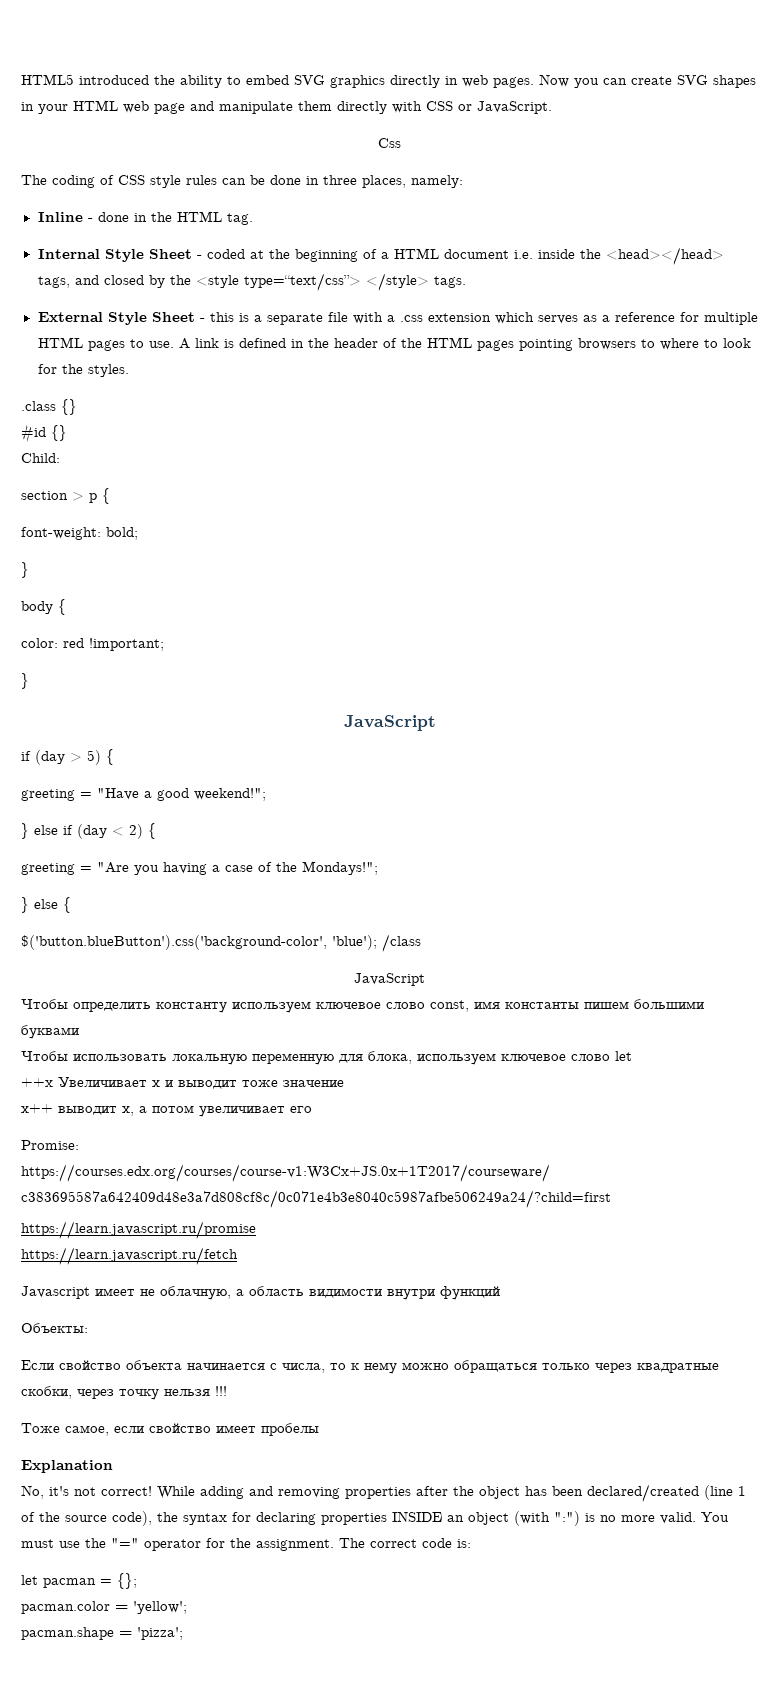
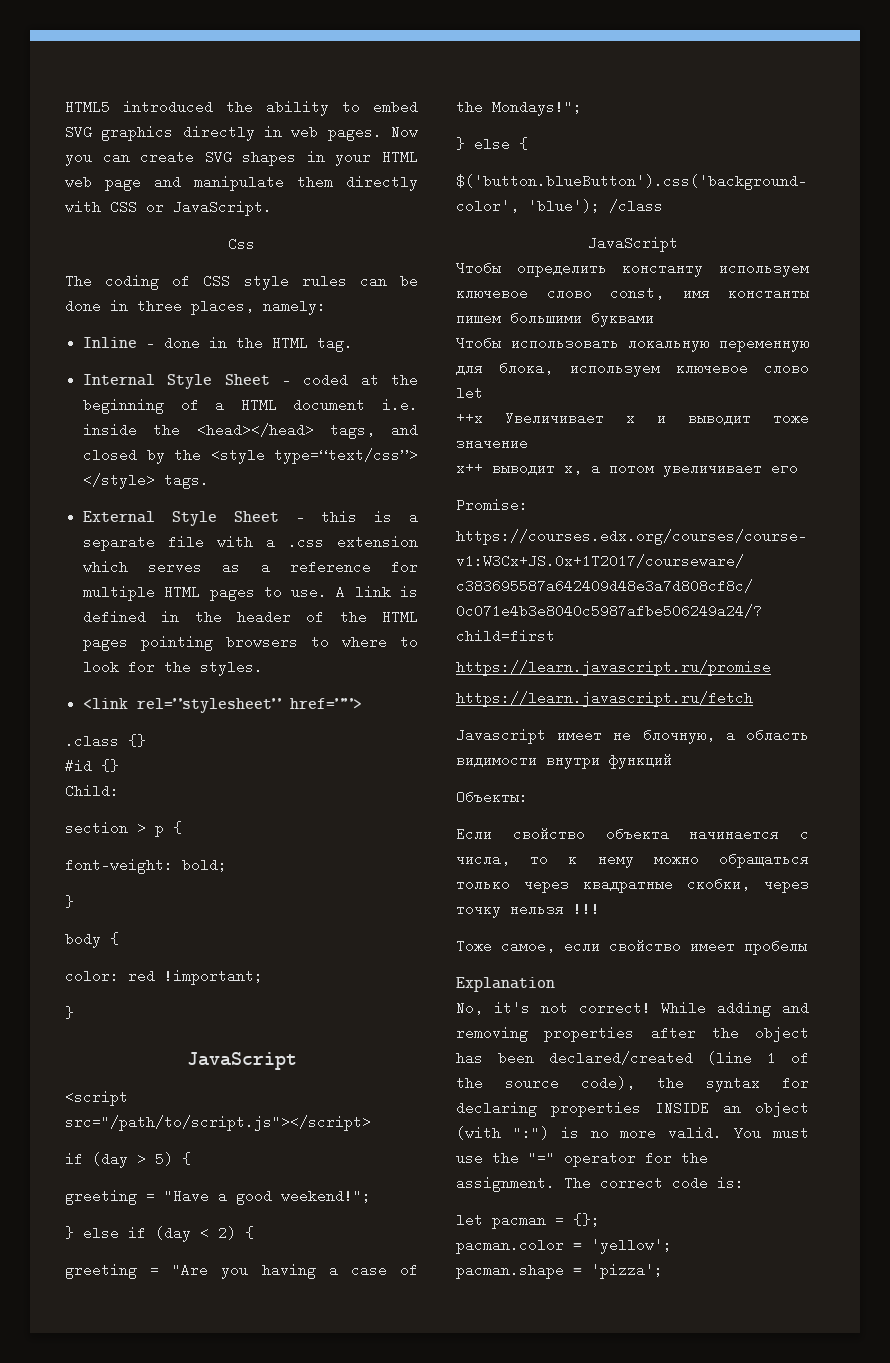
+ <link rel=”stylesheet” href=””>
+ <script src="/path/to/script.js"></script>
- Javascript имеет не облачную, а область видимости внутри функций
+ Javascript имеет не блочную, а область видимости внутри функций

